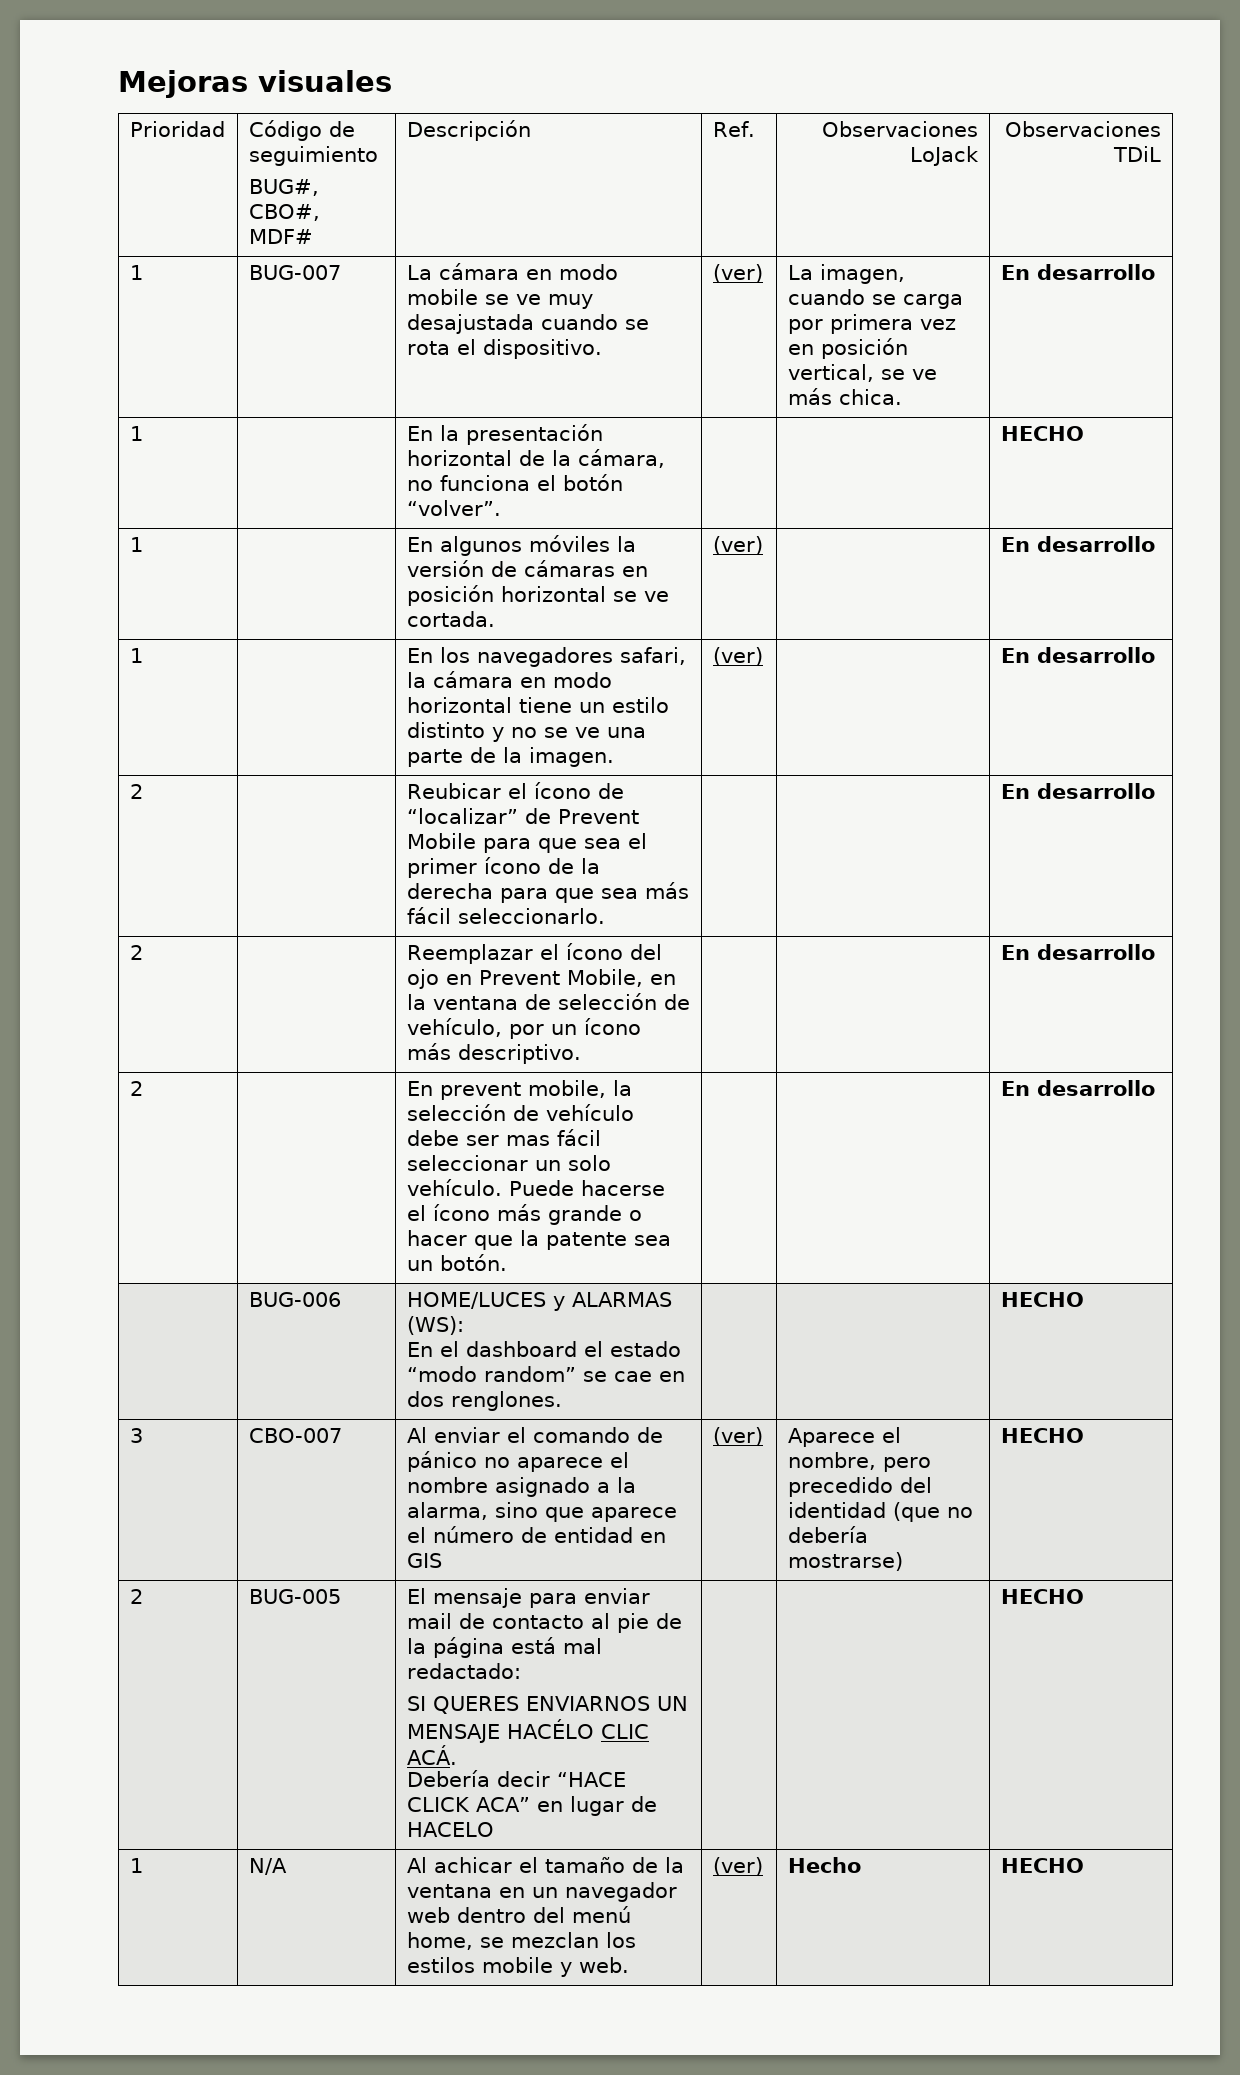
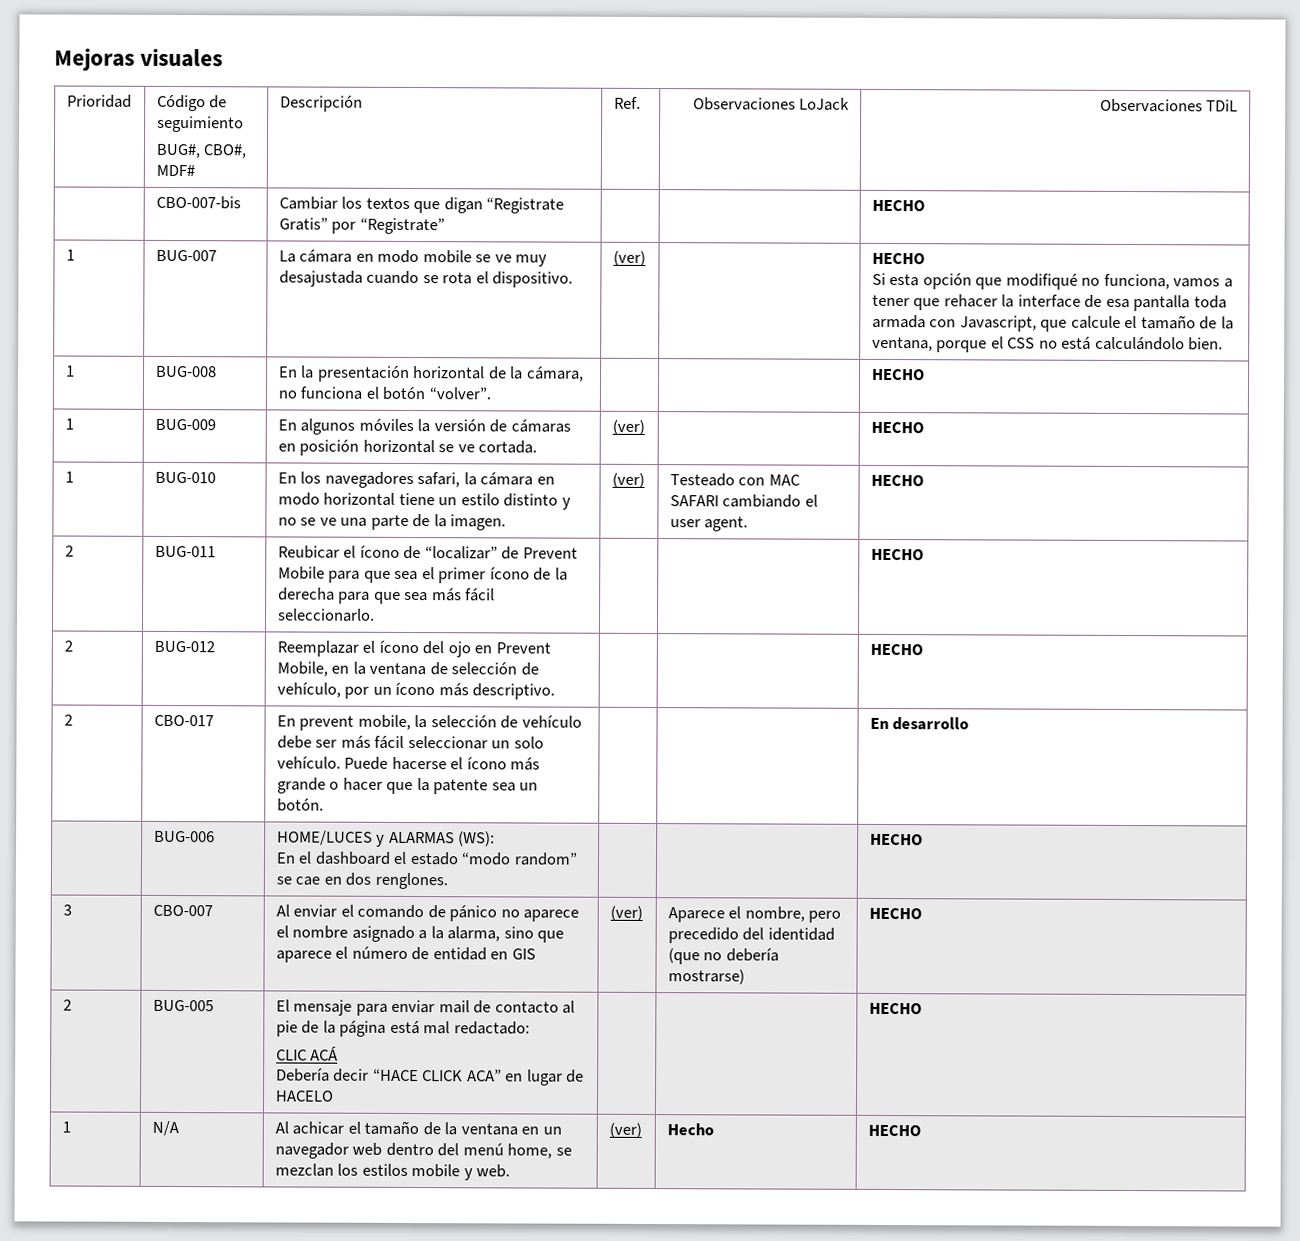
+ | CBO-007-bis | Cambiar los textos que digan “Registrate Gratis” por “Registrate” | | | HECHO
- La cámara en modo mobile se ve muy desajustada cuando se rota el dispositivo. | (ver) | La imagen, cuando se carga por primera vez en posición vertical, se ve más chica. | En desarrollo
- 1 | | En la presentación horizontal de la cámara, no funciona el botón “volver”. | | | HECHO
+ La cámara en modo mobile se ve muy desajustada cuando se rota el dispositivo. | (ver) | | HECHO
+ Si esta opción que modifiqué no funciona, vamos a tener que rehacer la interface de esa pantalla toda armada con Javascript, que calcule el tamaño de la ventana, porque el CSS no está calculándolo bien.
+ 1 | BUG-008 | En la presentación horizontal de la cámara, no funciona el botón “volver”. | | | HECHO
- 1 | | En algunos móviles la versión de cámaras en posición horizontal se ve cortada. | (ver) | | En desarrollo
- 1 | | En los navegadores safari, la cámara en modo horizontal tiene un estilo distinto y no se ve una parte de la imagen. | (ver) | | En desarrollo
- 2 | | Reubicar el ícono de “localizar” de Prevent Mobile para que sea el primer ícono de la derecha para que sea más fácil seleccionarlo. | | | En desarrollo
- 2 | | Reemplazar el ícono del ojo en Prevent Mobile, en la ventana de selección de vehículo, por un ícono más descriptivo. | | | En desarrollo
- 2 | | En prevent mobile, la selección de vehículo debe ser mas fácil seleccionar un solo vehículo. Puede hacerse el ícono más grande o hacer que la patente sea un botón. | | | En desarrollo
+ 1 | BUG-009 | En algunos móviles la versión de cámaras en posición horizontal se ve cortada. | (ver) | | HECHO
+ 1 | BUG-010 | En los navegadores safari, la cámara en modo horizontal tiene un estilo distinto y no se ve una parte de la imagen. | (ver) | Testeado con MAC SAFARI cambiando el user agent. | HECHO
+ 2 | BUG-011 | Reubicar el ícono de “localizar” de Prevent Mobile para que sea el primer ícono de la derecha para que sea más fácil seleccionarlo. | | | HECHO
+ 2 | BUG-012 | Reemplazar el ícono del ojo en Prevent Mobile, en la ventana de selección de vehículo, por un ícono más descriptivo. | | | HECHO
+ 2 | CBO-017 | En prevent mobile, la selección de vehículo debe ser más fácil seleccionar un solo vehículo. Puede hacerse el ícono más grande o hacer que la patente sea un botón. | | | En desarrollo
  2 | BUG-005 | El mensaje para enviar mail de contacto al pie de la página está mal redactado:
- SI QUERES ENVIARNOS UN MENSAJE HACÉLO CLIC ACÁ.
+ CLIC ACÁ

